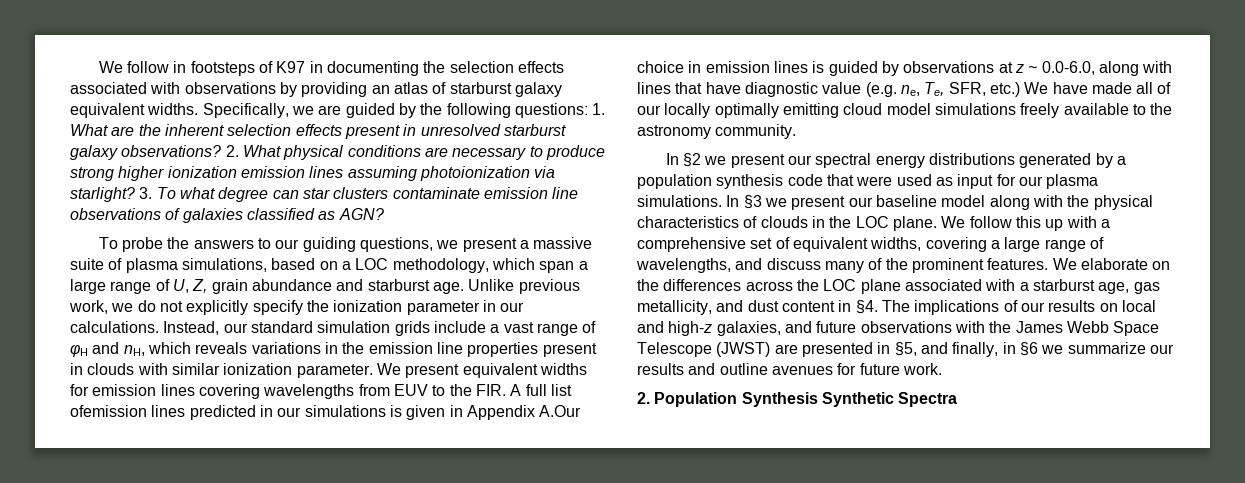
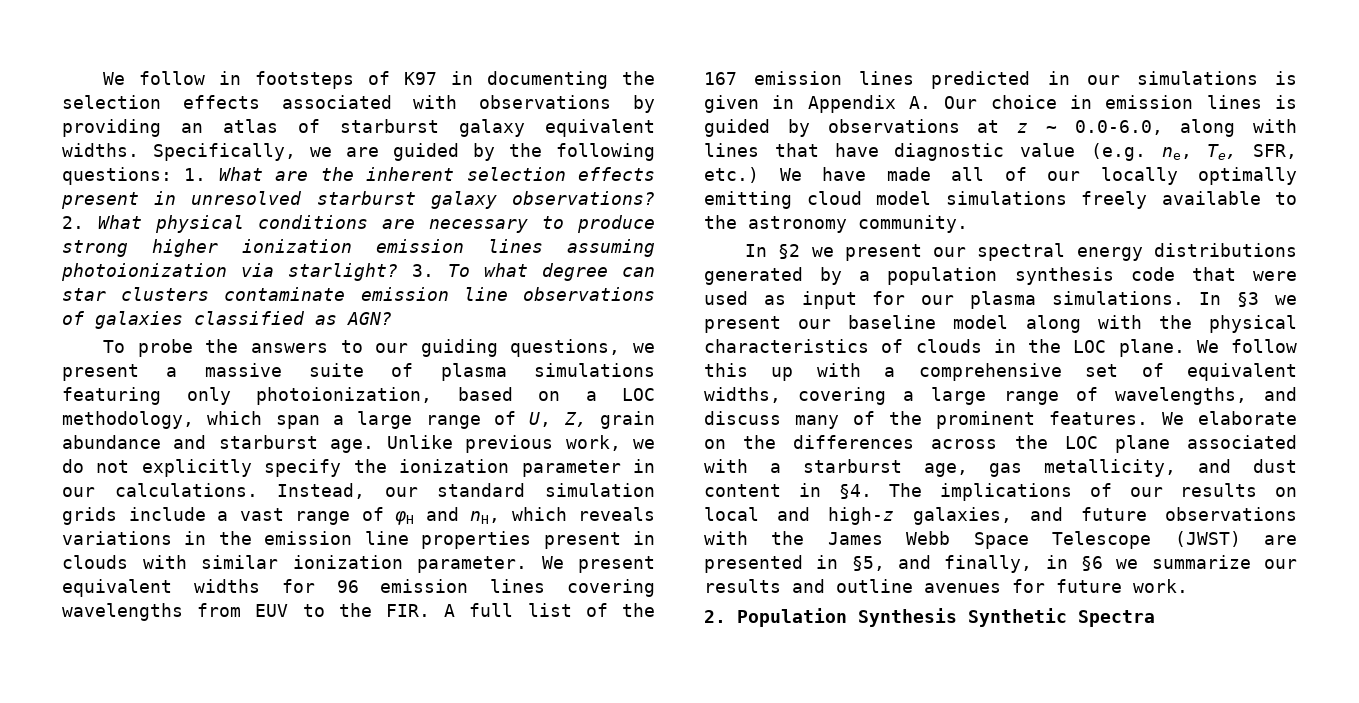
- To probe the answers to our guiding questions, we present a massive suite of plasma simulations, based on a LOC methodology, which span a large range of U, Z, grain abundance and starburst age.
+ To probe the answers to our guiding questions, we present a massive suite of plasma simulations featuring only photoionization, based on a LOC methodology, which span a large range of U, Z, grain abundance and starburst age.
- We present equivalent widths for emission lines covering wavelengths from EUV to the FIR. A full list ofemission lines predicted in our simulations is given in Appendix A.Our choice in emission lines is guided by observations at z ~ 0.0-6.0, along with lines that have diagnostic value (e.g. ne, Te, SFR, etc.) We have made all of our locally optimally emitting cloud model simulations freely available to the astronomy community.
+ We present equivalent widths for 96 emission lines covering wavelengths from EUV to the FIR. A full list of the 167 emission lines predicted in our simulations is given in Appendix A. Our choice in emission lines is guided by observations at z ~ 0.0-6.0, along with lines that have diagnostic value (e.g. ne, Te, SFR, etc.) We have made all of our locally optimally emitting cloud model simulations freely available to the astronomy community.

